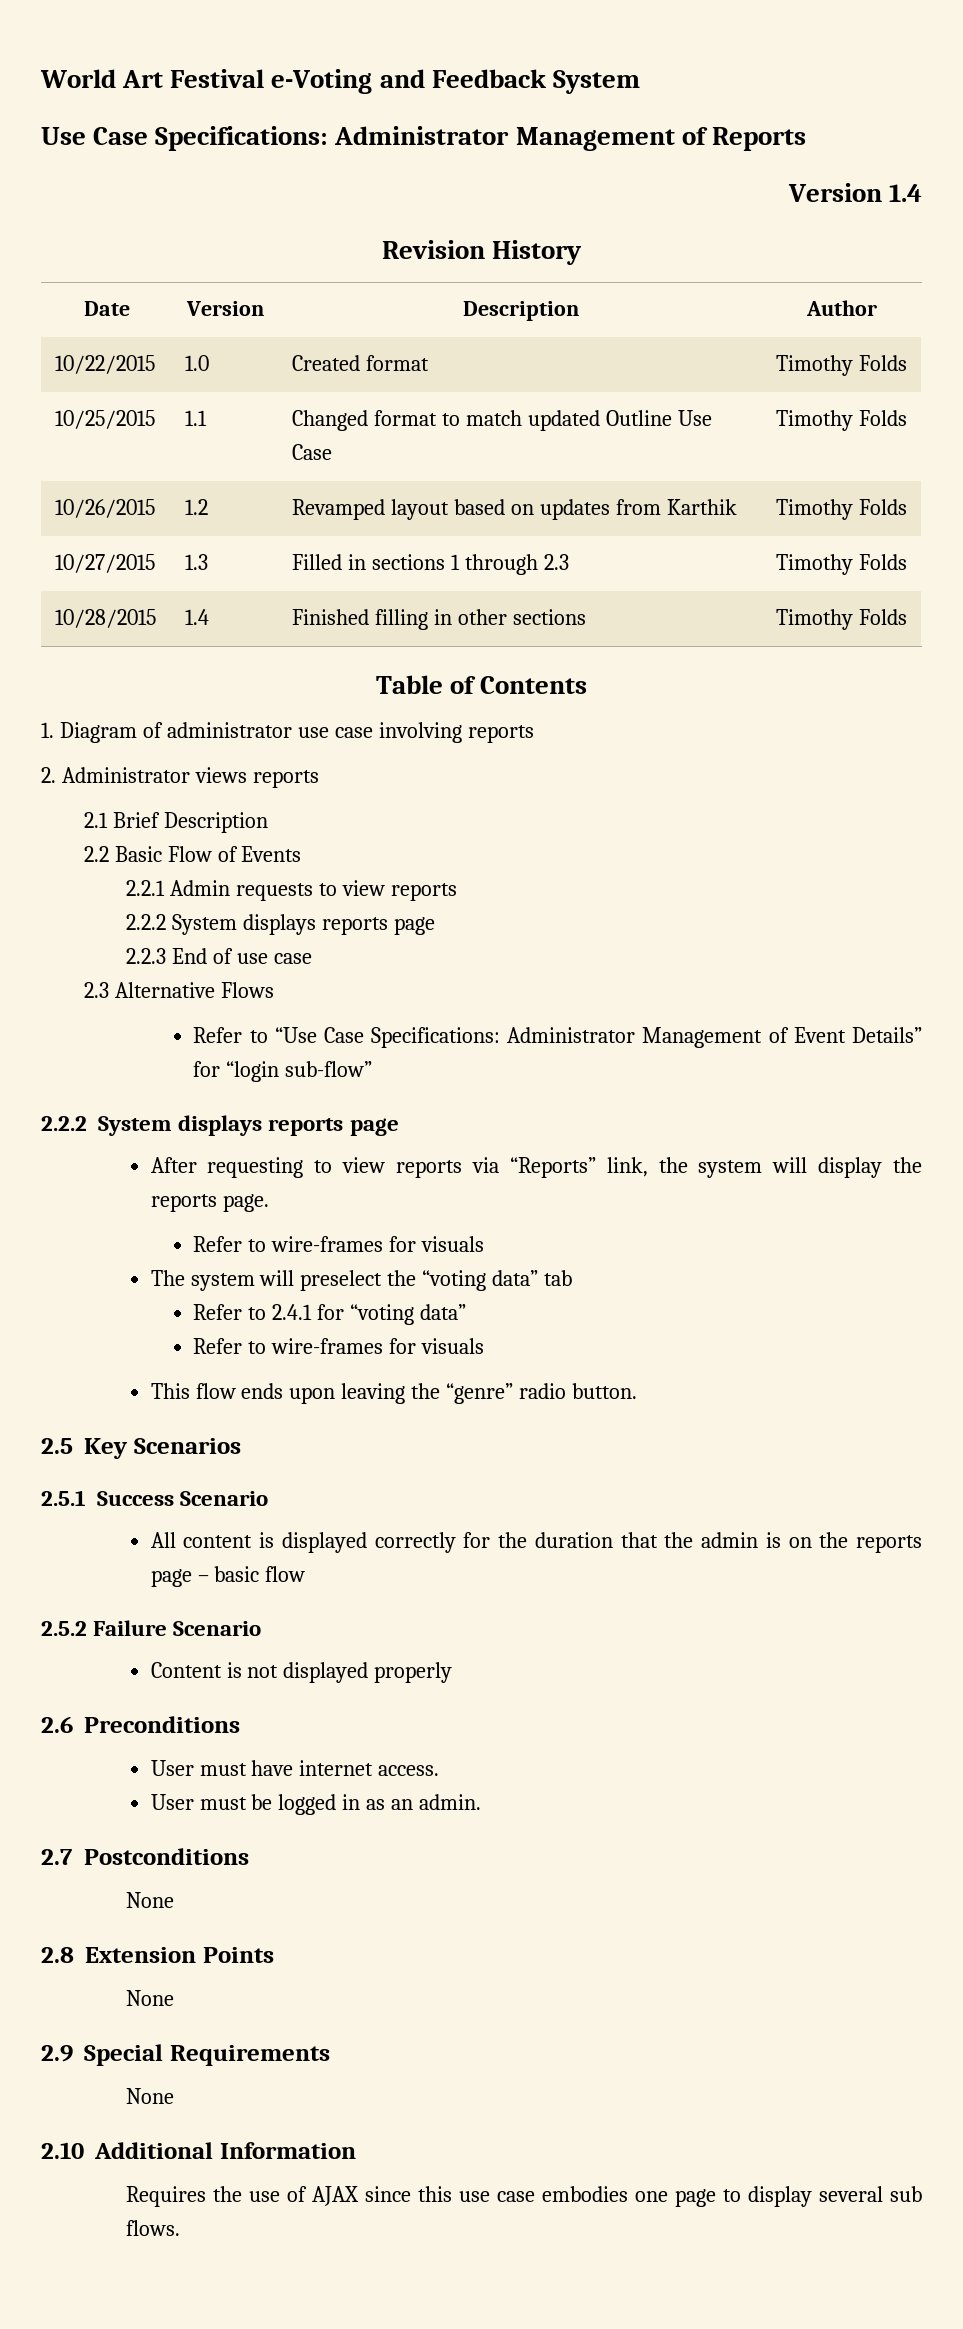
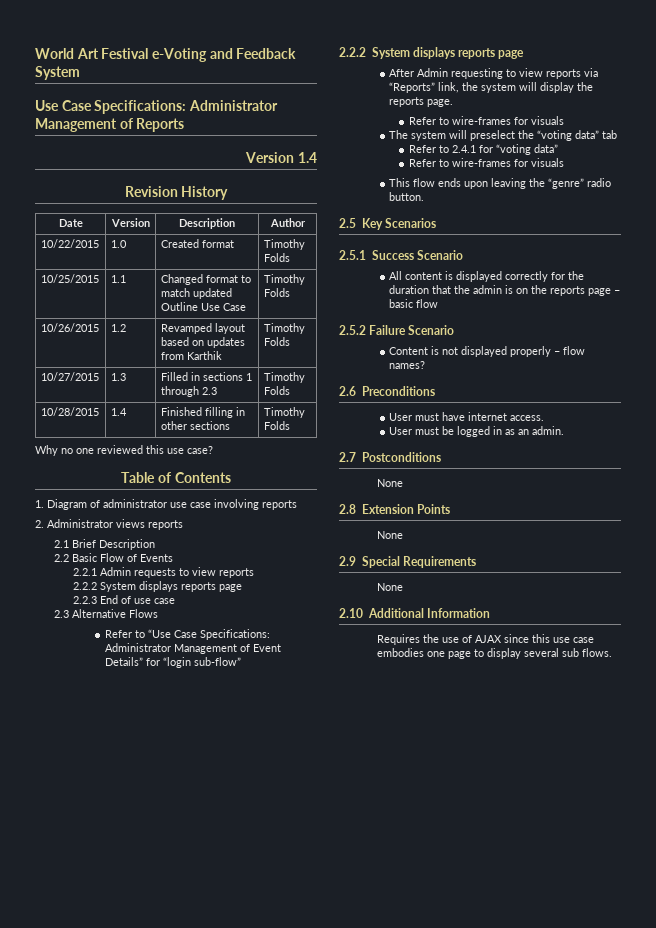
+ Why no one reviewed this use case?
- After requesting to view reports via “Reports” link, the system will display the reports page.
+ After Admin requesting to view reports via “Reports” link, the system will display the reports page.
- Content is not displayed properly
+ Content is not displayed properly – flow names?

